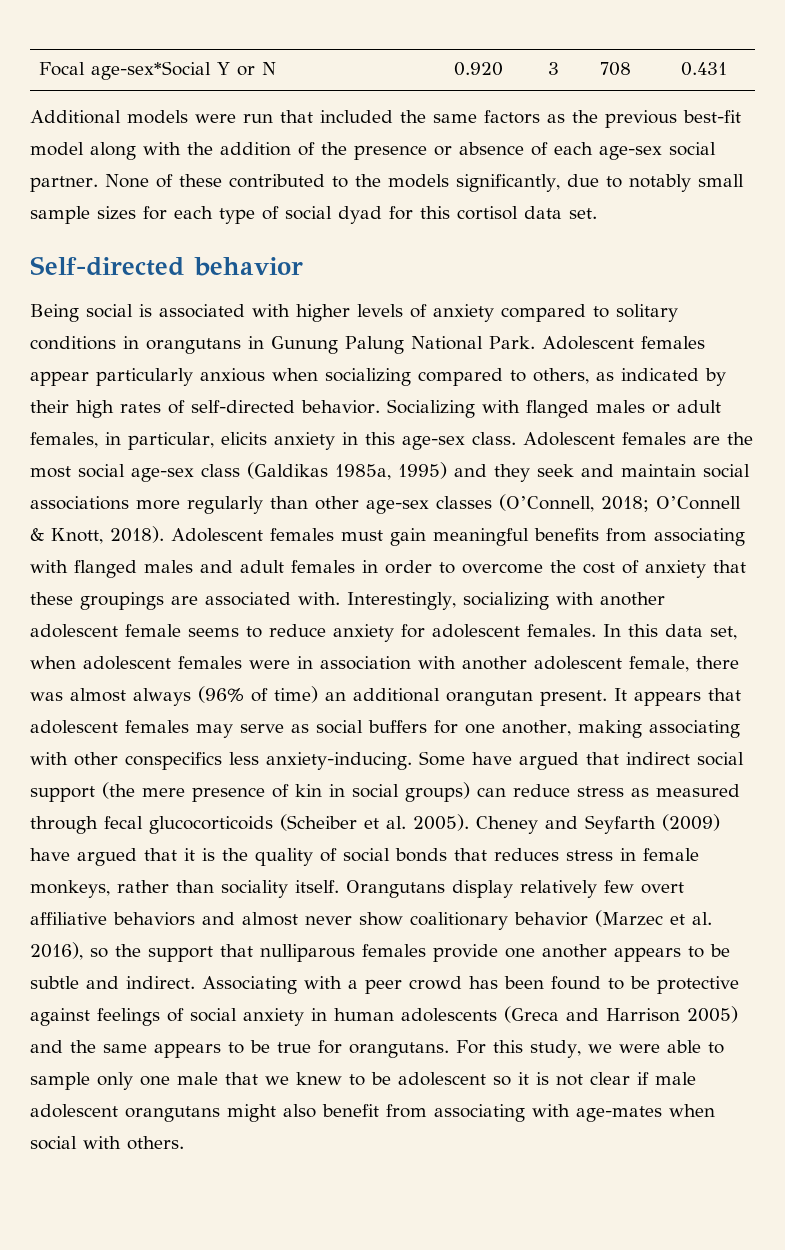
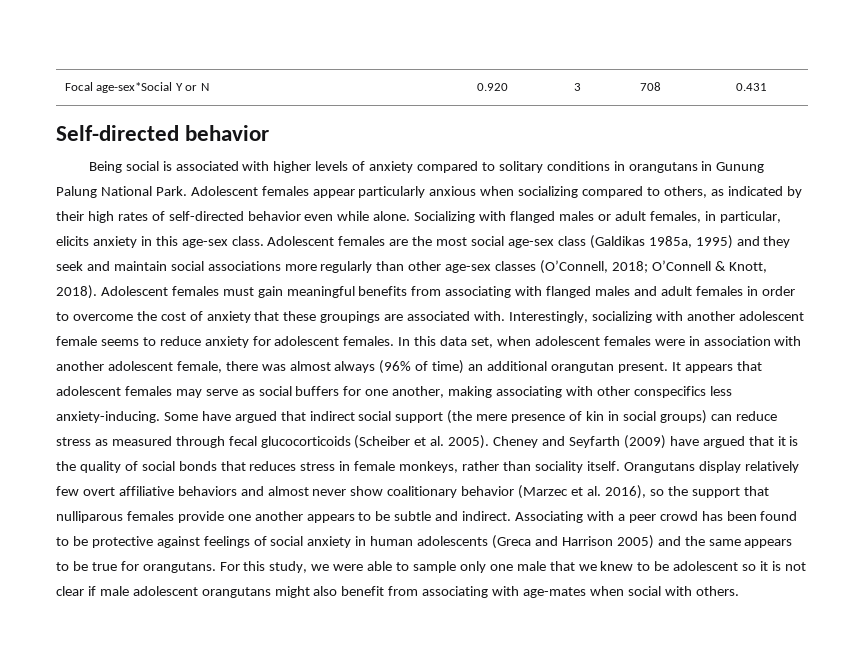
- Additional models were run that included the same factors as the previous best-fit model along with the addition of the presence or absence of each age-sex social partner. None of these contributed to the models significantly, due to notably small sample sizes for each type of social dyad for this cortisol data set.
- Adolescent females appear particularly anxious when socializing compared to others, as indicated by their high rates of self-directed behavior.
+ Adolescent females appear particularly anxious when socializing compared to others, as indicated by their high rates of self-directed behavior even while alone.

